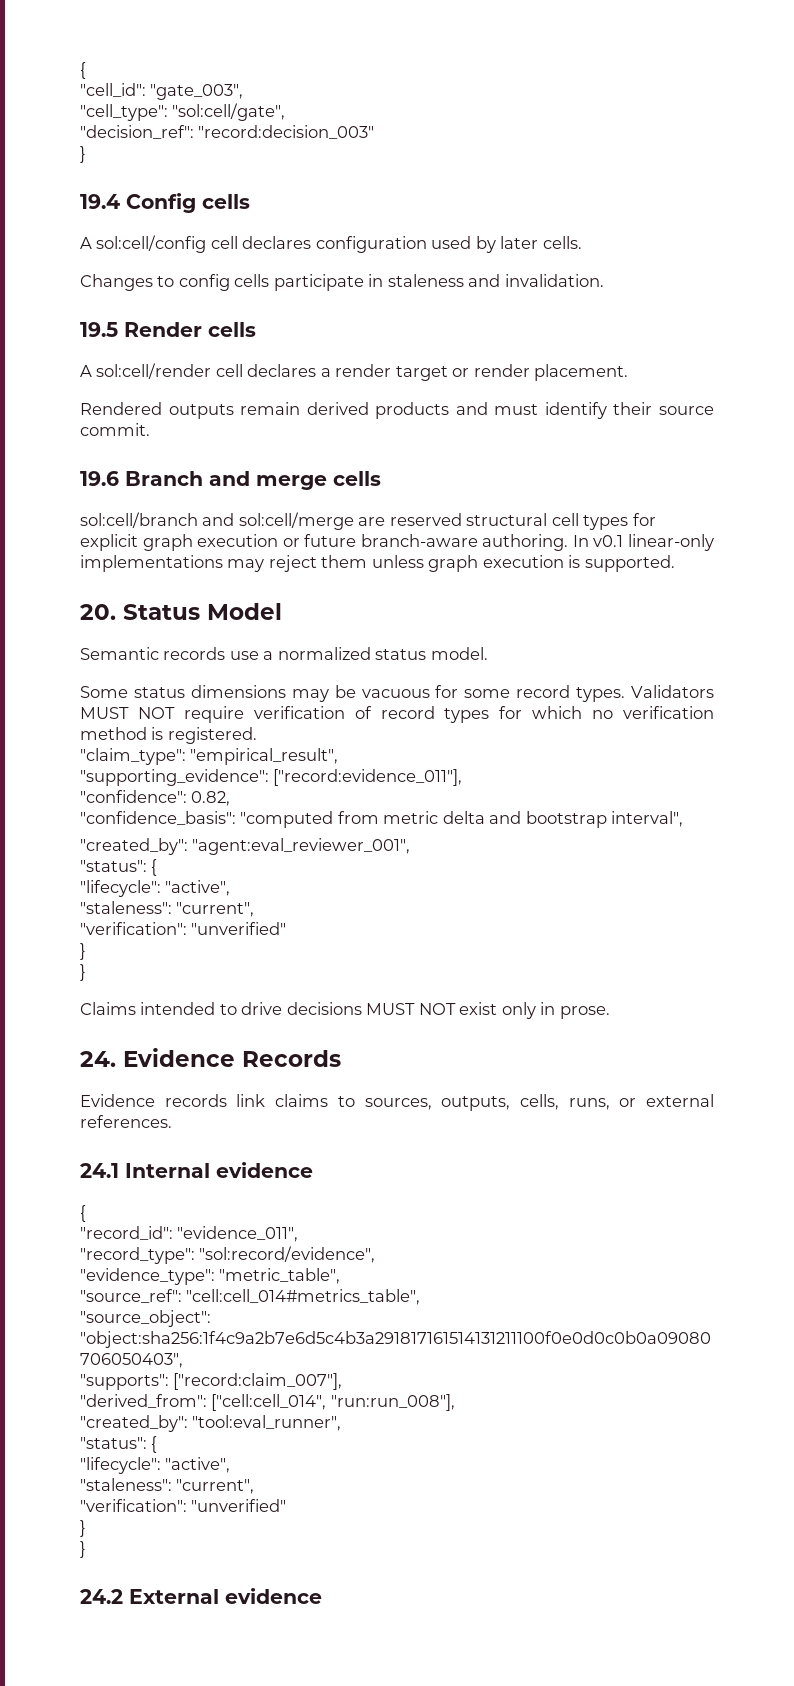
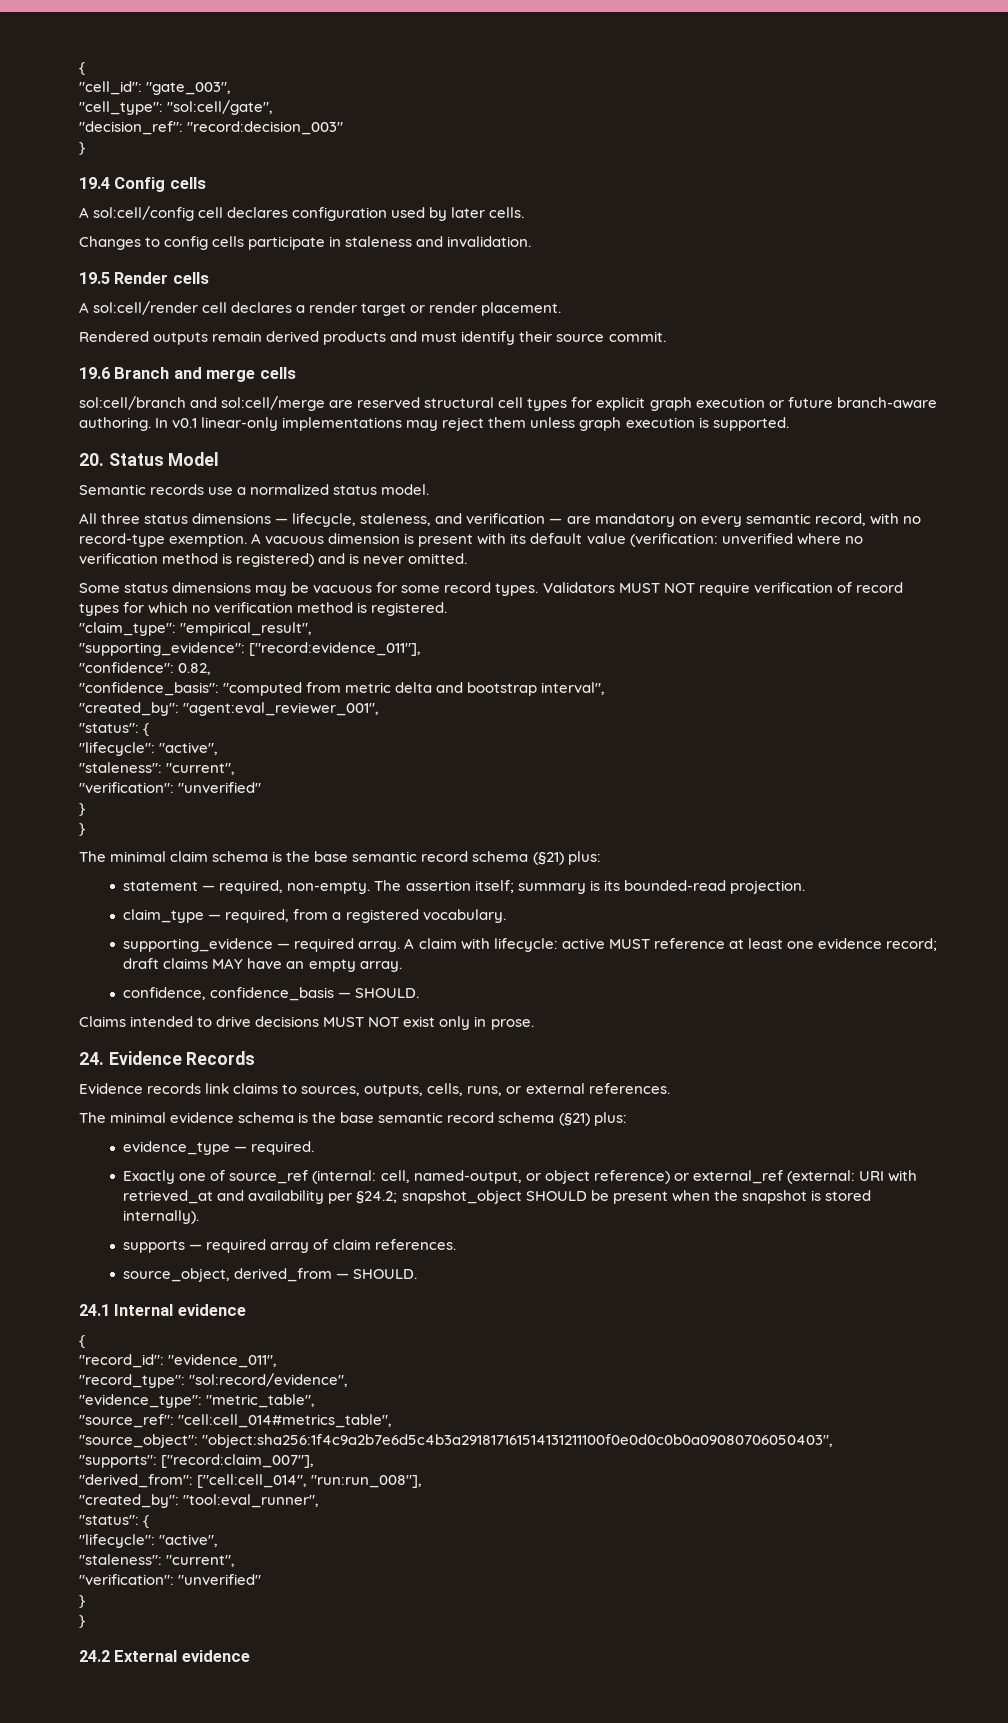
+ All three status dimensions — lifecycle, staleness, and verification — are mandatory on every semantic record, with no record-type exemption. A vacuous dimension is present with its default value (verification: unverified where no verification method is registered) and is never omitted.
+ The minimal claim schema is the base semantic record schema (§21) plus:
+ statement — required, non-empty. The assertion itself; summary is its bounded-read projection.
+ claim_type — required, from a registered vocabulary.
+ supporting_evidence — required array. A claim with lifecycle: active MUST reference at least one evidence record; draft claims MAY have an empty array.
+ confidence, confidence_basis — SHOULD.
+ The minimal evidence schema is the base semantic record schema (§21) plus:
+ evidence_type — required.
+ Exactly one of source_ref (internal: cell, named-output, or object reference) or external_ref (external: URI with retrieved_at and availability per §24.2; snapshot_object SHOULD be present when the snapshot is stored internally).
+ supports — required array of claim references.
+ source_object, derived_from — SHOULD.

